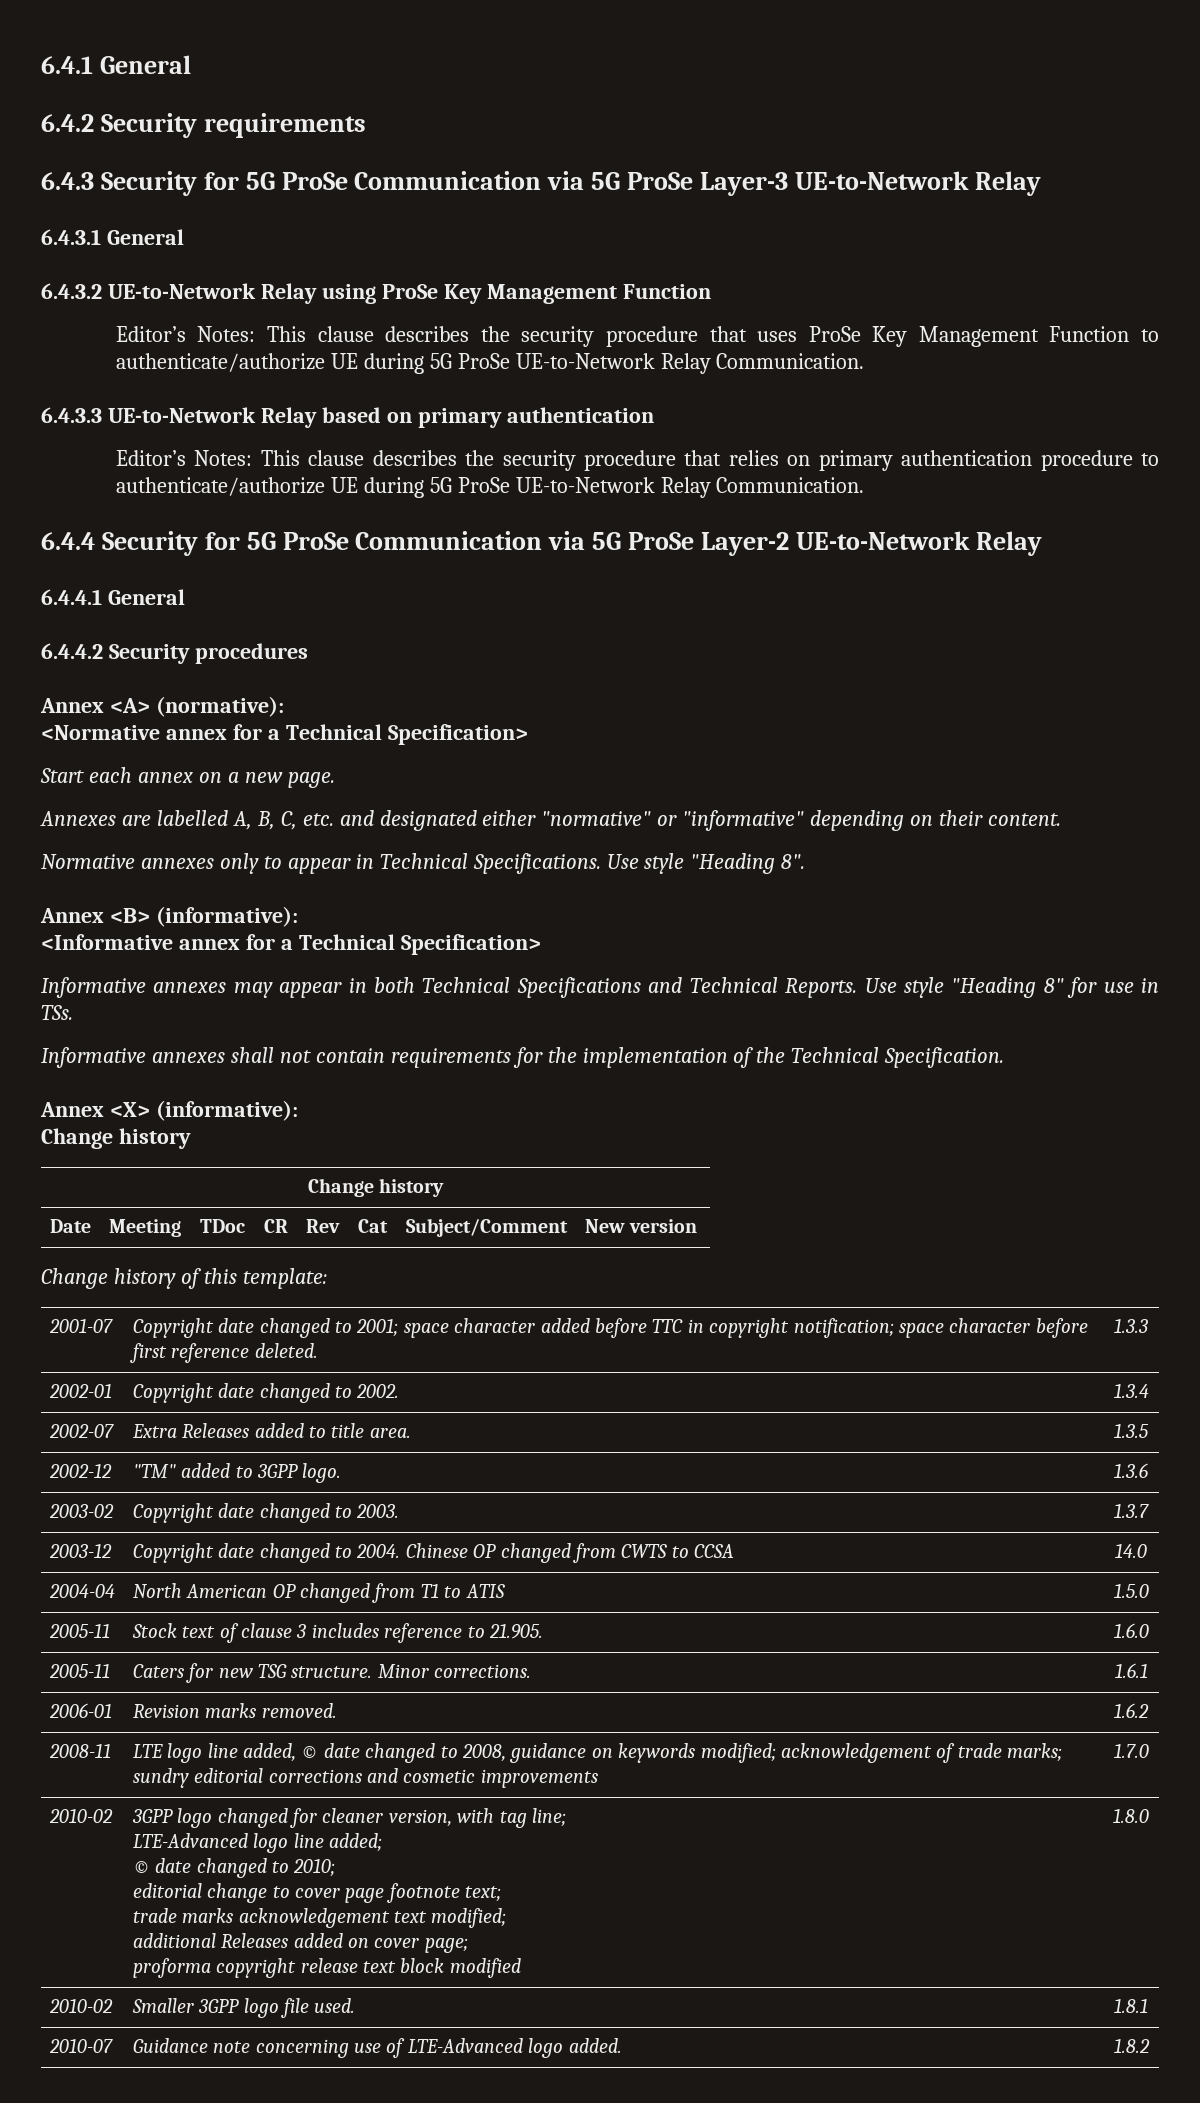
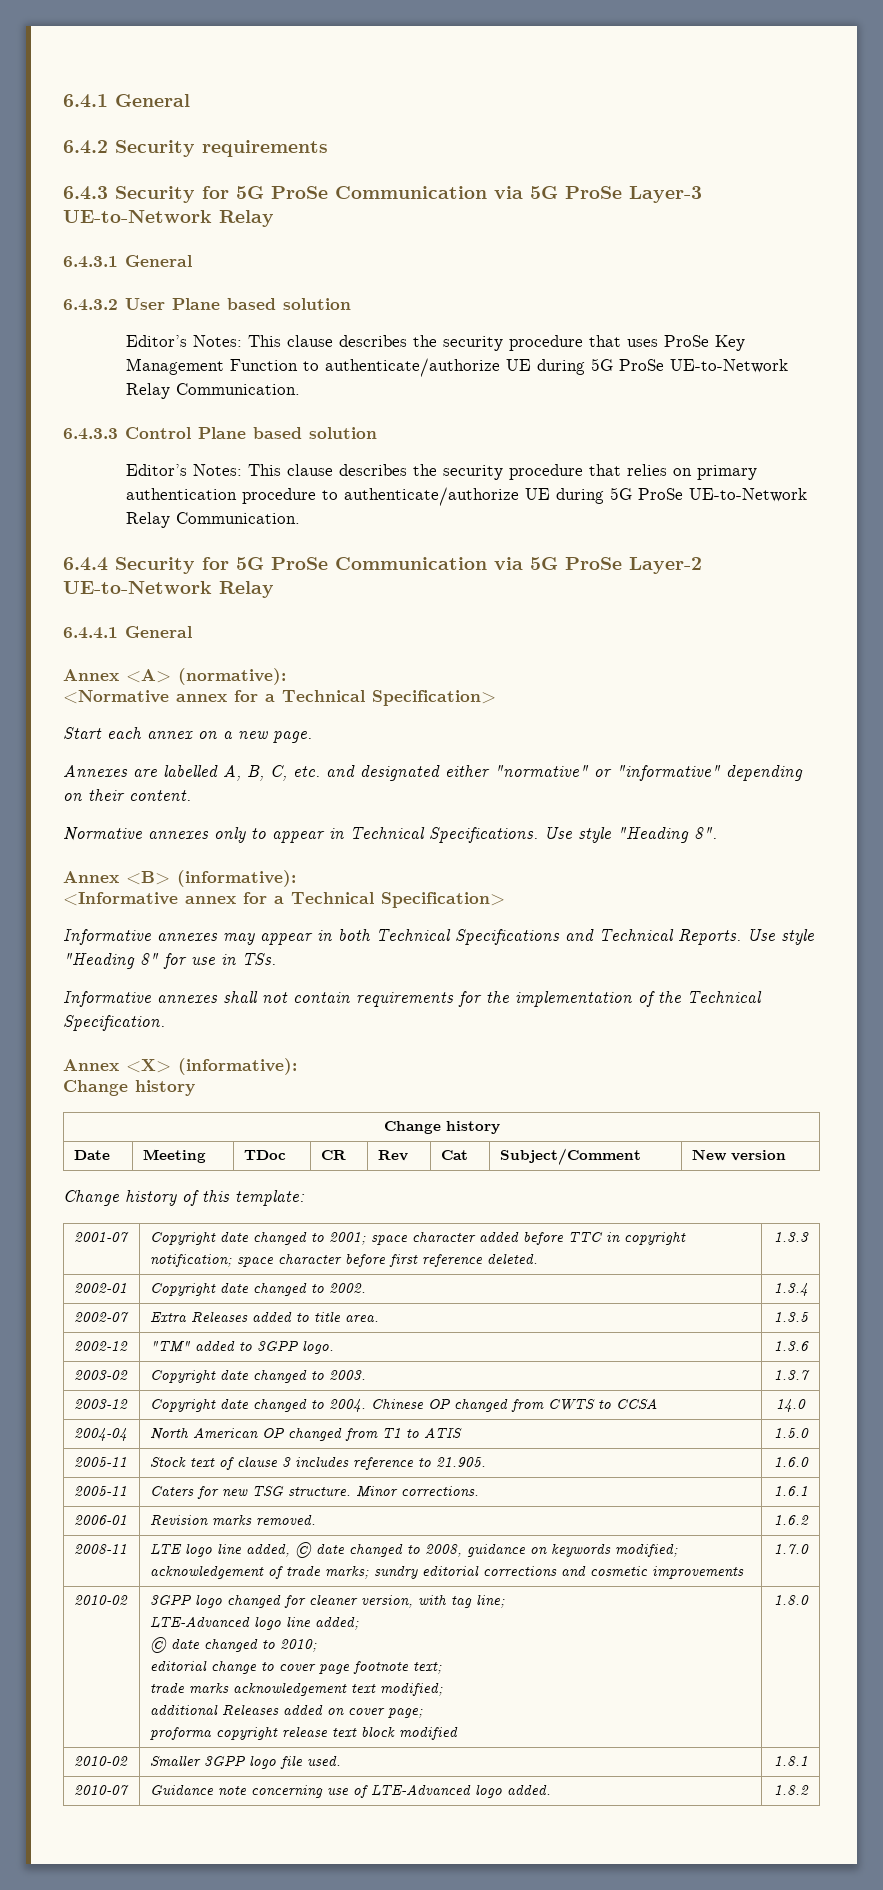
- 6.4.3.2 UE-to-Network Relay using ProSe Key Management Function
+ 6.4.3.2 User Plane based solution
- 6.4.3.3 UE-to-Network Relay based on primary authentication
+ 6.4.3.3 Control Plane based solution
- 6.4.4.2 Security procedures

